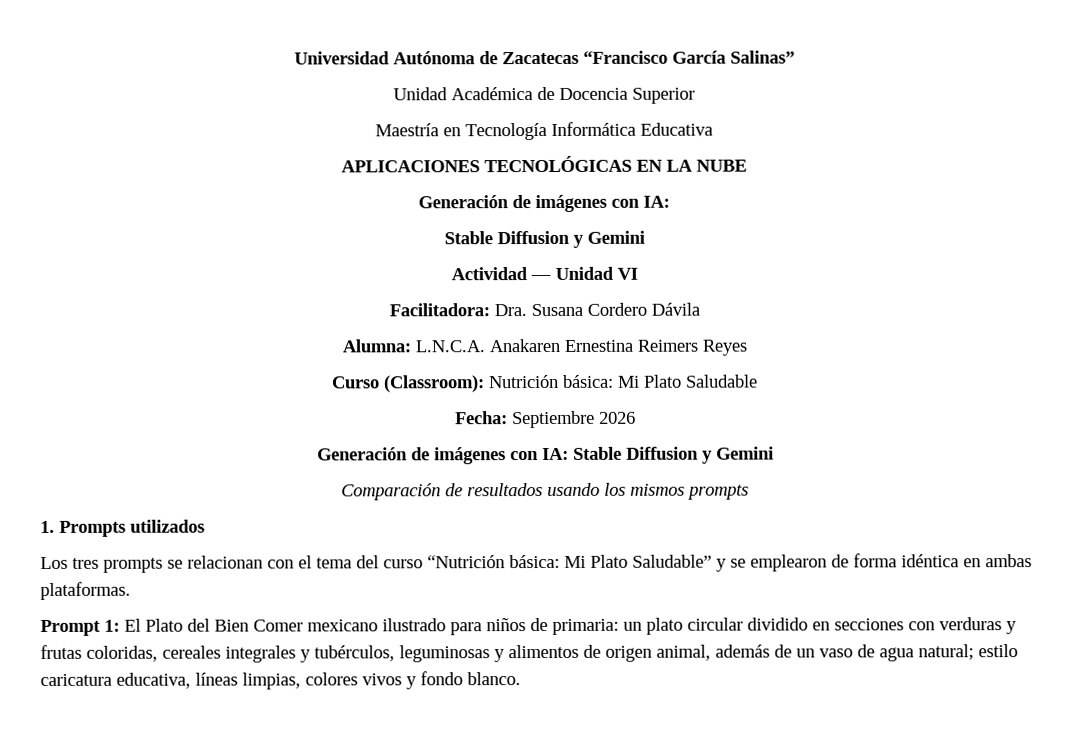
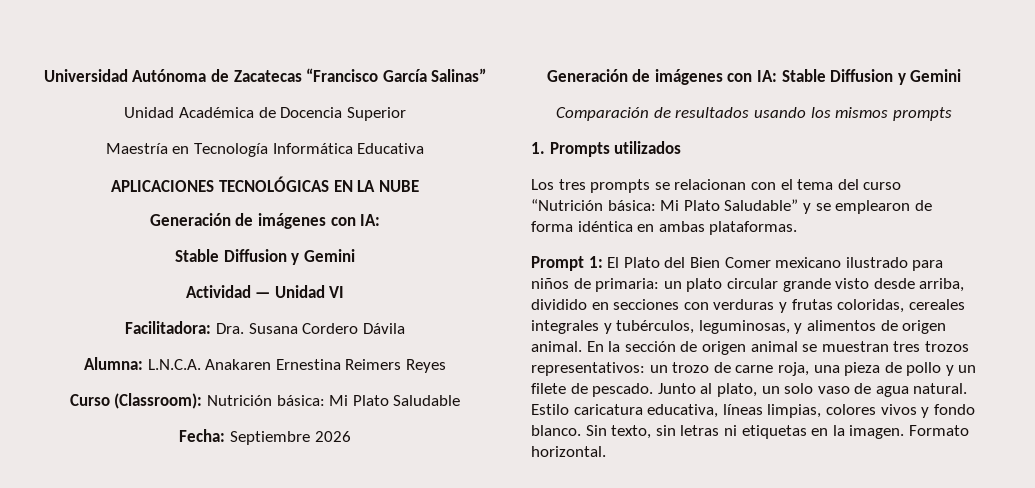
- Prompt 1: El Plato del Bien Comer mexicano ilustrado para niños de primaria: un plato circular dividido en secciones con verduras y frutas coloridas, cereales integrales y tubérculos, leguminosas y alimentos de origen animal, además de un vaso de agua natural; estilo caricatura educativa, líneas limpias, colores vivos y fondo blanco.
+ Prompt 1: El Plato del Bien Comer mexicano ilustrado para niños de primaria: un plato circular grande visto desde arriba, dividido en secciones con verduras y frutas coloridas, cereales integrales y tubérculos, leguminosas, y alimentos de origen animal. En la sección de origen animal se muestran tres trozos representativos: un trozo de carne roja, una pieza de pollo y un filete de pescado. Junto al plato, un solo vaso de agua natural. Estilo caricatura educativa, líneas limpias, colores vivos y fondo blanco.
+ Sin texto, sin letras ni etiquetas en la imagen. Formato horizontal.

